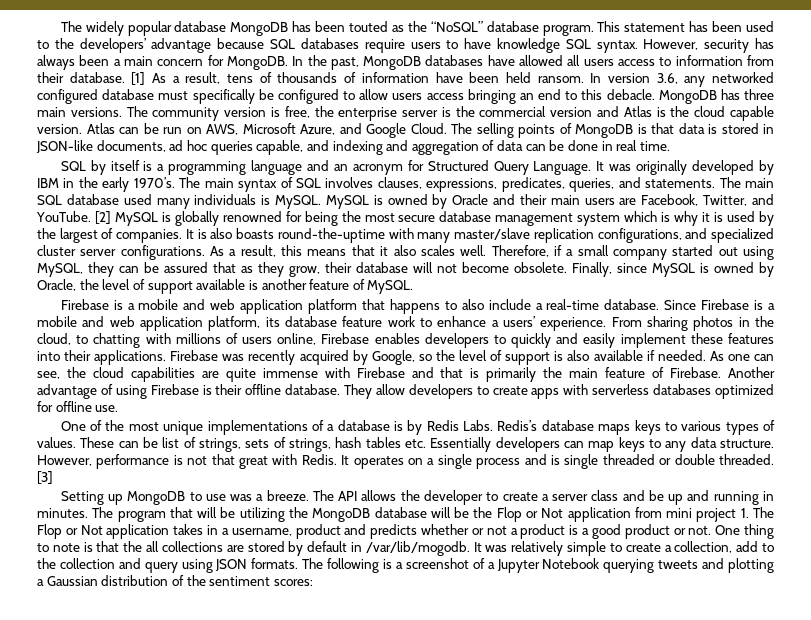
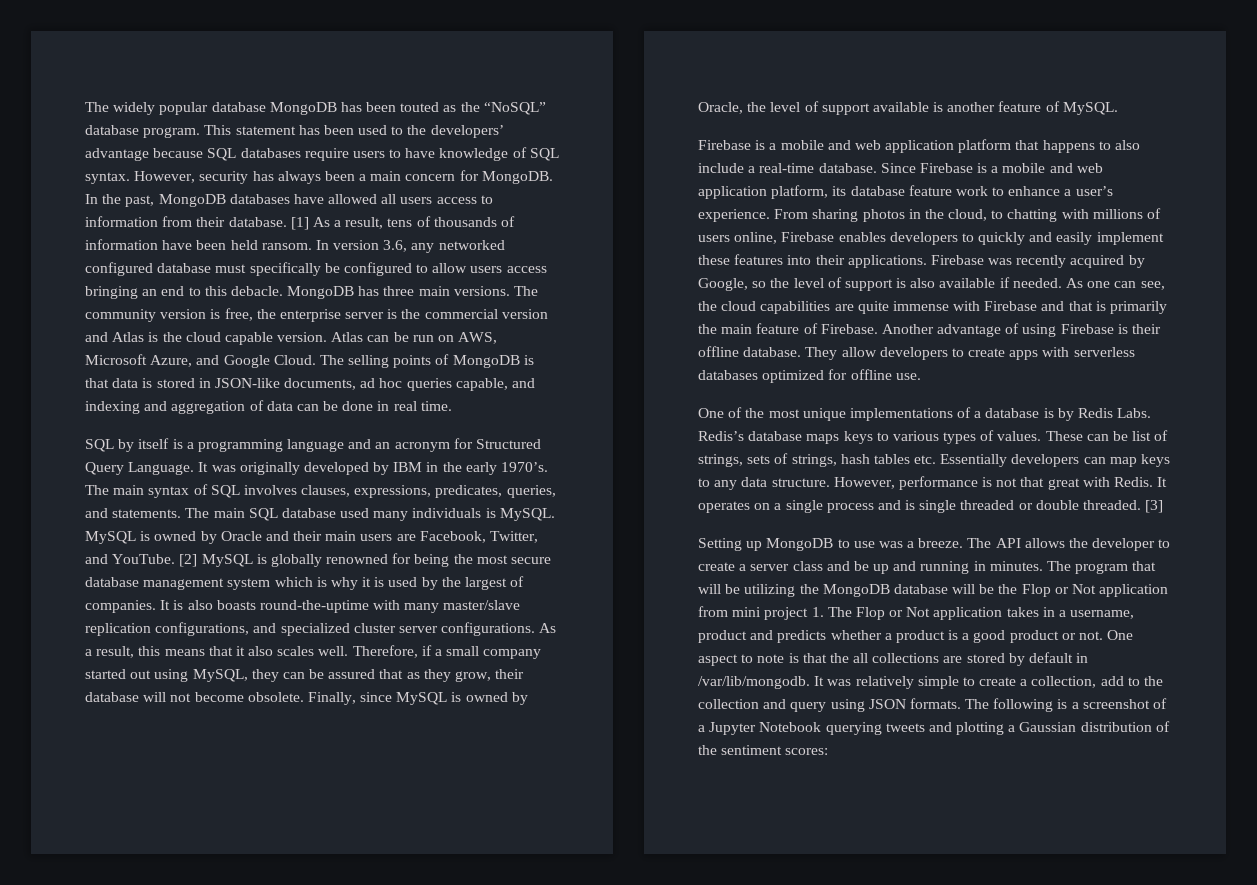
- This statement has been used to the developers’ advantage because SQL databases require users to have knowledge SQL syntax.
+ This statement has been used to the developers’ advantage because SQL databases require users to have knowledge of SQL syntax.
- Since Firebase is a mobile and web application platform, its database feature work to enhance a users’ experience.
+ Since Firebase is a mobile and web application platform, its database feature work to enhance a user’s experience.
- The program that will be utilizing the MongoDB database will be the Flop or Not application from mini project 1. The Flop or Not application takes in a username, product and predicts whether or not a product is a good product or not.
+ The program that will be utilizing the MongoDB database will be the Flop or Not application from mini project 1. The Flop or Not application takes in a username, product and predicts whether a product is a good product or not.
- One thing to note is that the all collections are stored by default in /var/lib/mogodb.
+ One aspect to note is that the all collections are stored by default in /var/lib/mongodb.

